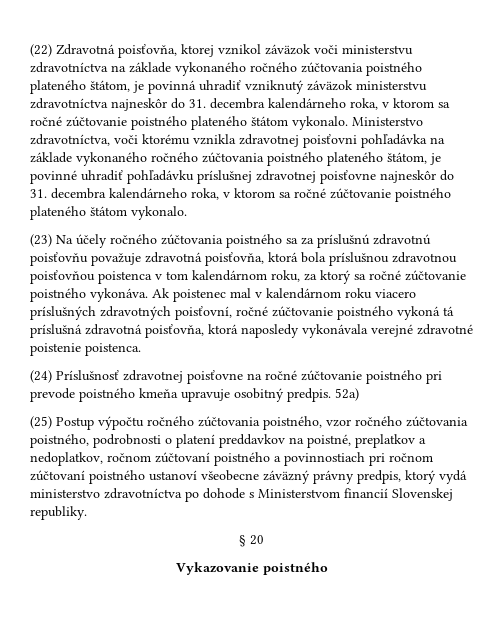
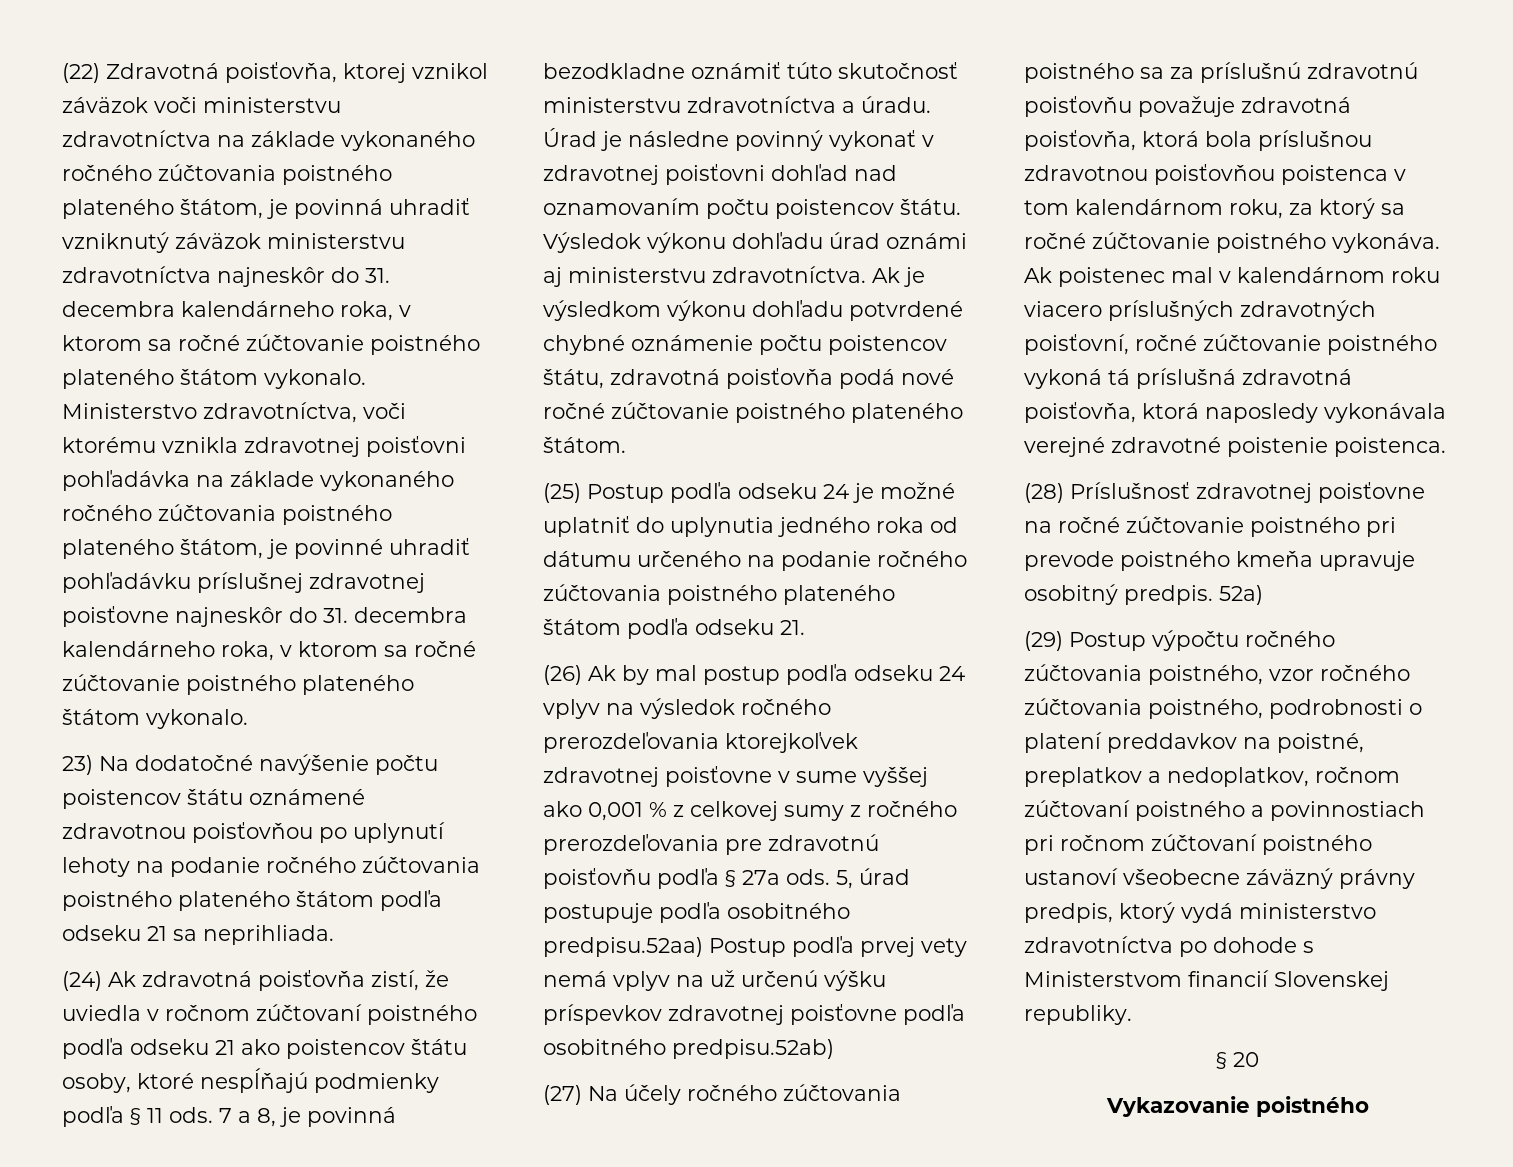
- (23) Na účely ročného zúčtovania poistného sa za príslušnú zdravotnú poisťovňu považuje zdravotná poisťovňa, ktorá bola príslušnou zdravotnou poisťovňou poistenca v tom kalendárnom roku, za ktorý sa ročné zúčtovanie poistného vykonáva.
+ 23) Na dodatočné navýšenie počtu poistencov štátu oznámené zdravotnou poisťovňou po uplynutí lehoty na podanie ročného zúčtovania poistného plateného štátom podľa odseku 21 sa neprihliada.
+ (24) Ak zdravotná poisťovňa zistí, že uviedla v ročnom zúčtovaní poistného podľa odseku 21 ako poistencov štátu osoby, ktoré nespĺňajú podmienky podľa § 11 ods. 7 a 8, je povinná bezodkladne oznámiť túto skutočnosť ministerstvu zdravotníctva a úradu. Úrad je následne povinný vykonať v zdravotnej poisťovni dohľad nad oznamovaním počtu poistencov štátu. Výsledok výkonu dohľadu úrad oznámi aj ministerstvu zdravotníctva. Ak je výsledkom výkonu dohľadu potvrdené chybné oznámenie počtu poistencov štátu, zdravotná poisťovňa podá nové ročné zúčtovanie poistného plateného štátom.
+ (25) Postup podľa odseku 24 je možné uplatniť do uplynutia jedného roka od dátumu určeného na podanie ročného zúčtovania poistného plateného štátom podľa odseku 21.
+ (26) Ak by mal postup podľa odseku 24 vplyv na výsledok ročného prerozdeľovania ktorejkoľvek zdravotnej poisťovne v sume vyššej ako 0,001 % z celkovej sumy z ročného prerozdeľovania pre zdravotnú poisťovňu podľa § 27a ods. 5, úrad postupuje podľa osobitného predpisu.52aa) Postup podľa prvej vety nemá vplyv na už určenú výšku príspevkov zdravotnej poisťovne podľa osobitného predpisu.52ab)
+ (27) Na účely ročného zúčtovania poistného sa za príslušnú zdravotnú poisťovňu považuje zdravotná poisťovňa, ktorá bola príslušnou zdravotnou poisťovňou poistenca v tom kalendárnom roku, za ktorý sa ročné zúčtovanie poistného vykonáva.
- (24) Príslušnosť zdravotnej poisťovne na ročné zúčtovanie poistného pri prevode poistného kmeňa upravuje osobitný predpis.
+ (28) Príslušnosť zdravotnej poisťovne na ročné zúčtovanie poistného pri prevode poistného kmeňa upravuje osobitný predpis.
- (25) Postup výpočtu ročného zúčtovania poistného, vzor ročného zúčtovania poistného, podrobnosti o platení preddavkov na poistné, preplatkov a nedoplatkov, ročnom zúčtovaní poistného a povinnostiach pri ročnom zúčtovaní poistného ustanoví všeobecne záväzný právny predpis, ktorý vydá ministerstvo zdravotníctva po dohode s Ministerstvom financií Slovenskej republiky.
+ (29) Postup výpočtu ročného zúčtovania poistného, vzor ročného zúčtovania poistného, podrobnosti o platení preddavkov na poistné, preplatkov a nedoplatkov, ročnom zúčtovaní poistného a povinnostiach pri ročnom zúčtovaní poistného ustanoví všeobecne záväzný právny predpis, ktorý vydá ministerstvo zdravotníctva po dohode s Ministerstvom financií Slovenskej republiky.

